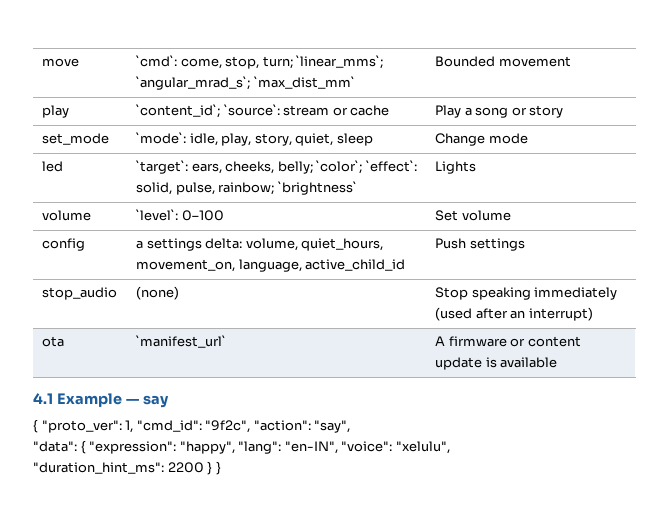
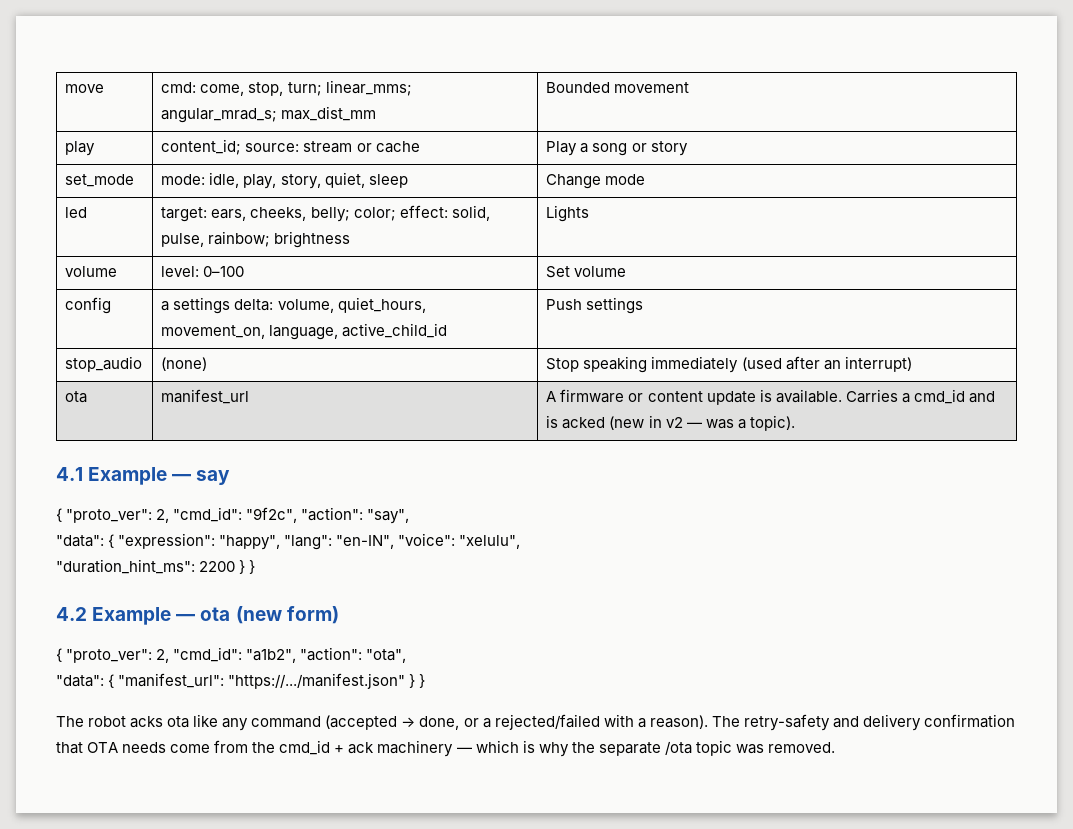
- move | `cmd`: come, stop, turn; `linear_mms`; `angular_mrad_s`; `max_dist_mm` | Bounded movement
+ move | cmd: come, stop, turn; linear_mms; angular_mrad_s; max_dist_mm | Bounded movement
- play | `content_id`; `source`: stream or cache | Play a song or story
+ play | content_id; source: stream or cache | Play a song or story
- set_mode | `mode`: idle, play, story, quiet, sleep | Change mode
+ set_mode | mode: idle, play, story, quiet, sleep | Change mode
- led | `target`: ears, cheeks, belly; `color`; `effect`: solid, pulse, rainbow; `brightness` | Lights
+ led | target: ears, cheeks, belly; color; effect: solid, pulse, rainbow; brightness | Lights
- volume | `level`: 0–100 | Set volume
+ volume | level: 0–100 | Set volume
- ota | `manifest_url` | A firmware or content update is available
+ ota | manifest_url | A firmware or content update is available. Carries a cmd_id and is acked (new in v2 — was a topic).
- { "proto_ver": 1, "cmd_id": "9f2c", "action": "say",
+ { "proto_ver": 2, "cmd_id": "9f2c", "action": "say",
+ 4.2 Example — ota (new form)
+ { "proto_ver": 2, "cmd_id": "a1b2", "action": "ota",
+ "data": { "manifest_url": "https://.../manifest.json" } }
+ The robot acks ota like any command (accepted → done, or a rejected/failed with a reason). The retry-safety and delivery confirmation that OTA needs come from the cmd_id + ack machinery — which is why the separate /ota topic was removed.

